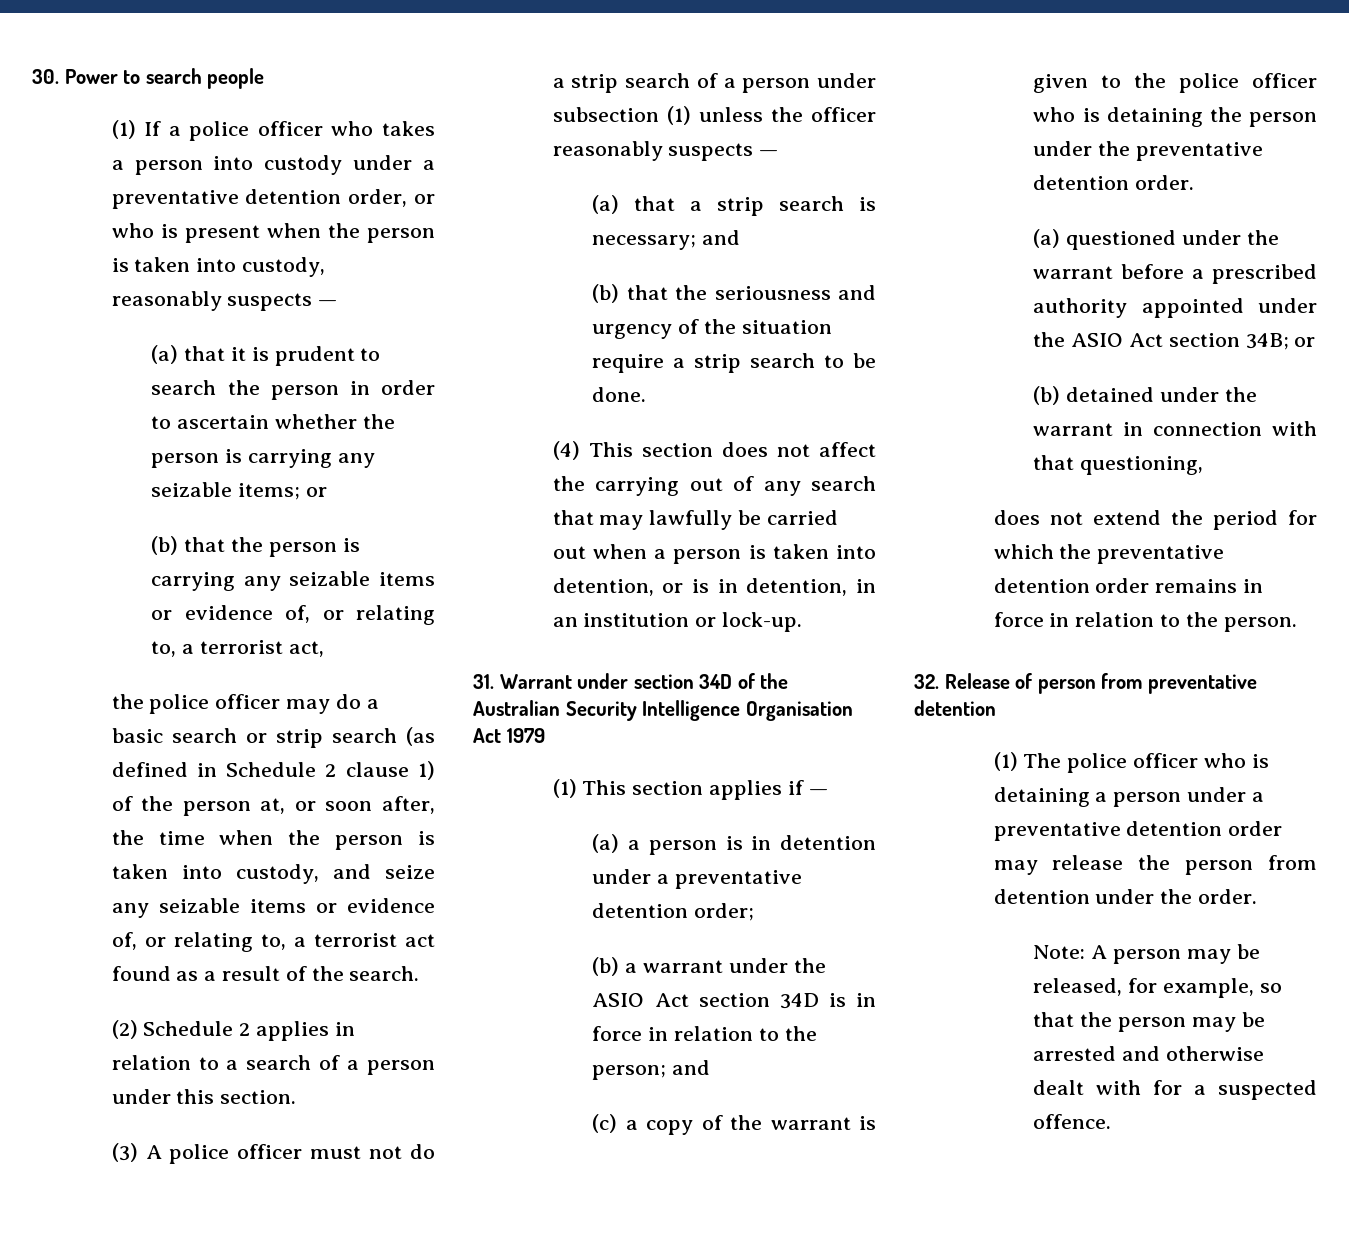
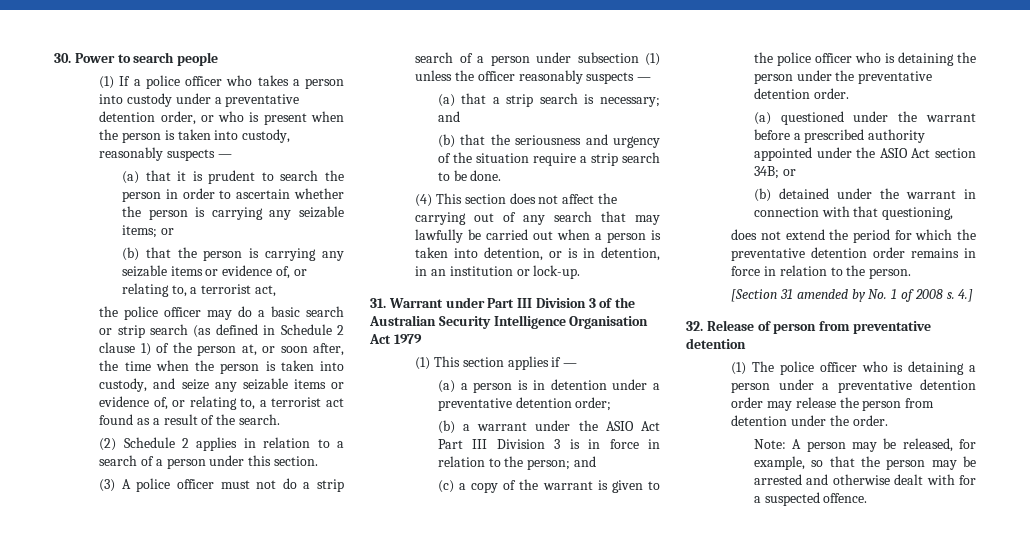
- 31. Warrant under section 34D of the Australian Security Intelligence Organisation Act 1979
+ 31. Warrant under Part III Division 3 of the Australian Security Intelligence Organisation Act 1979
- (b) a warrant under the ASIO Act section 34D is in force in relation to the person; and
+ (b) a warrant under the ASIO Act Part III Division 3 is in force in relation to the person; and
+ [Section 31 amended by No. 1 of 2008 s. 4.]

